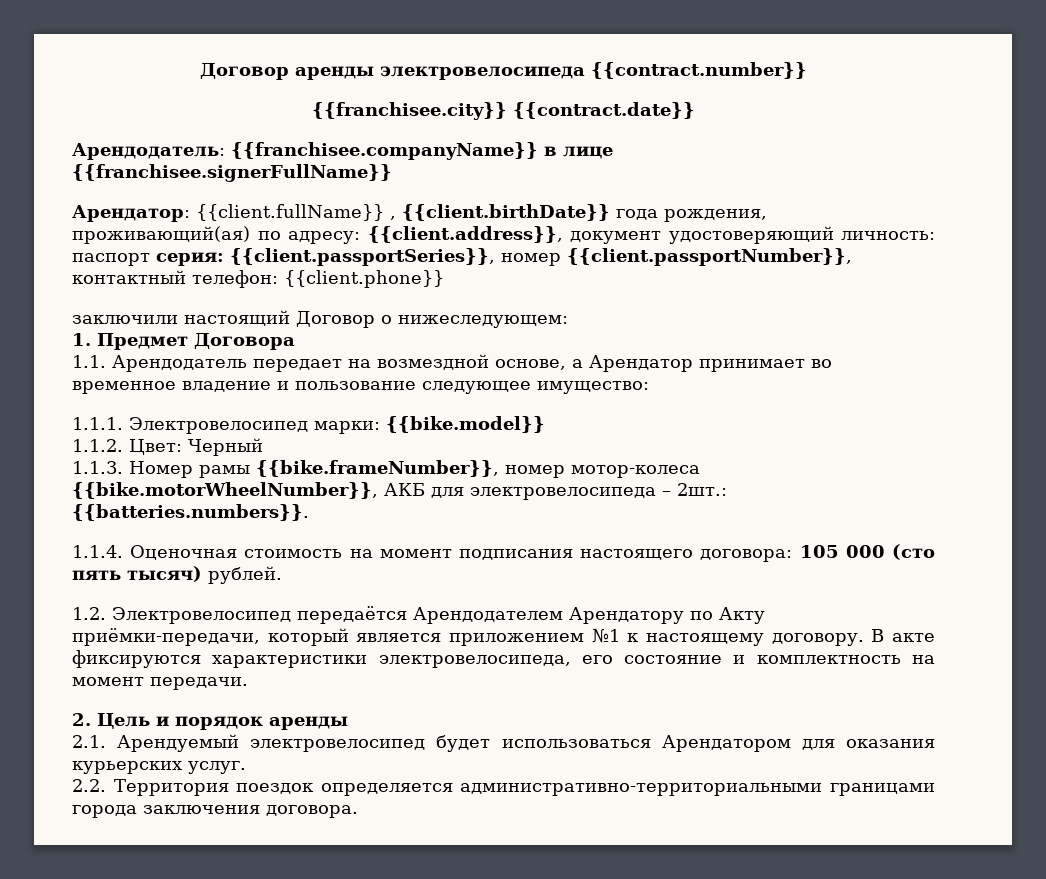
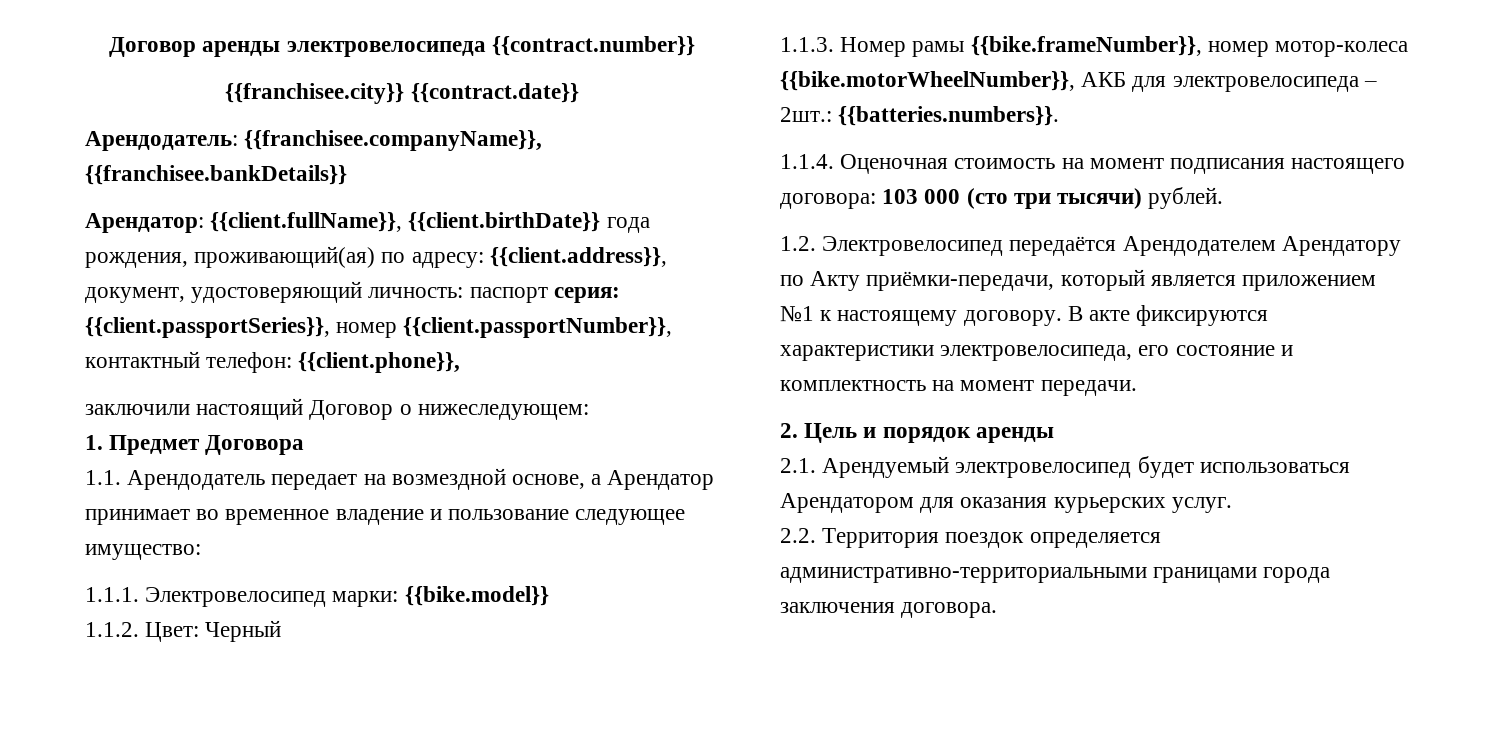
- Арендодатель: {{franchisee.companyName}} в лице {{franchisee.signerFullName}}
+ Арендодатель: {{franchisee.companyName}}, {{franchisee.bankDetails}}
- Арендатор: {{client.fullName}} , {{client.birthDate}} года рождения, проживающий(ая) по адресу: {{client.address}}, документ удостоверяющий личность: паспорт серия: {{client.passportSeries}}, номер {{client.passportNumber}}, контактный телефон: {{client.phone}}
+ Арендатор: {{client.fullName}}, {{client.birthDate}} года рождения, проживающий(ая) по адресу: {{client.address}}, документ, удостоверяющий личность: паспорт серия: {{client.passportSeries}}, номер {{client.passportNumber}}, контактный телефон: {{client.phone}},
- 1.1.4. Оценочная стоимость на момент подписания настоящего договора: 105 000 (сто пять тысяч) рублей.
+ 1.1.4. Оценочная стоимость на момент подписания настоящего договора: 103 000 (сто три тысячи) рублей.

